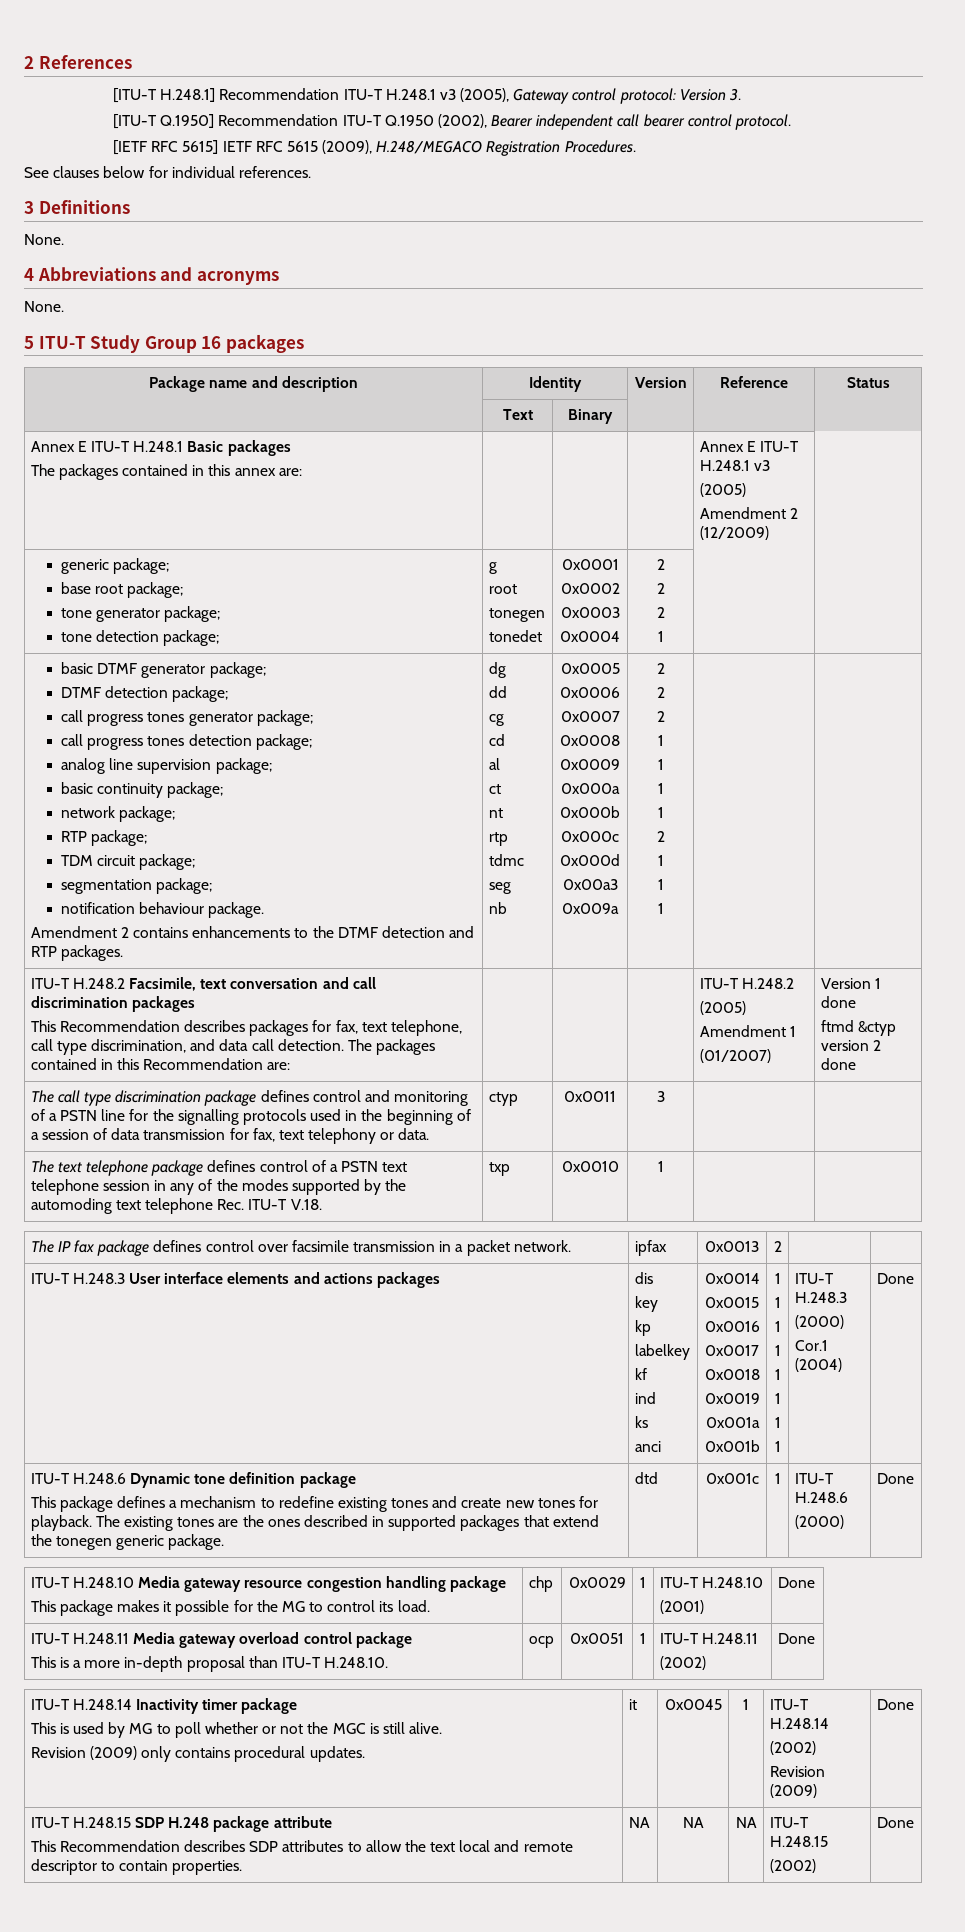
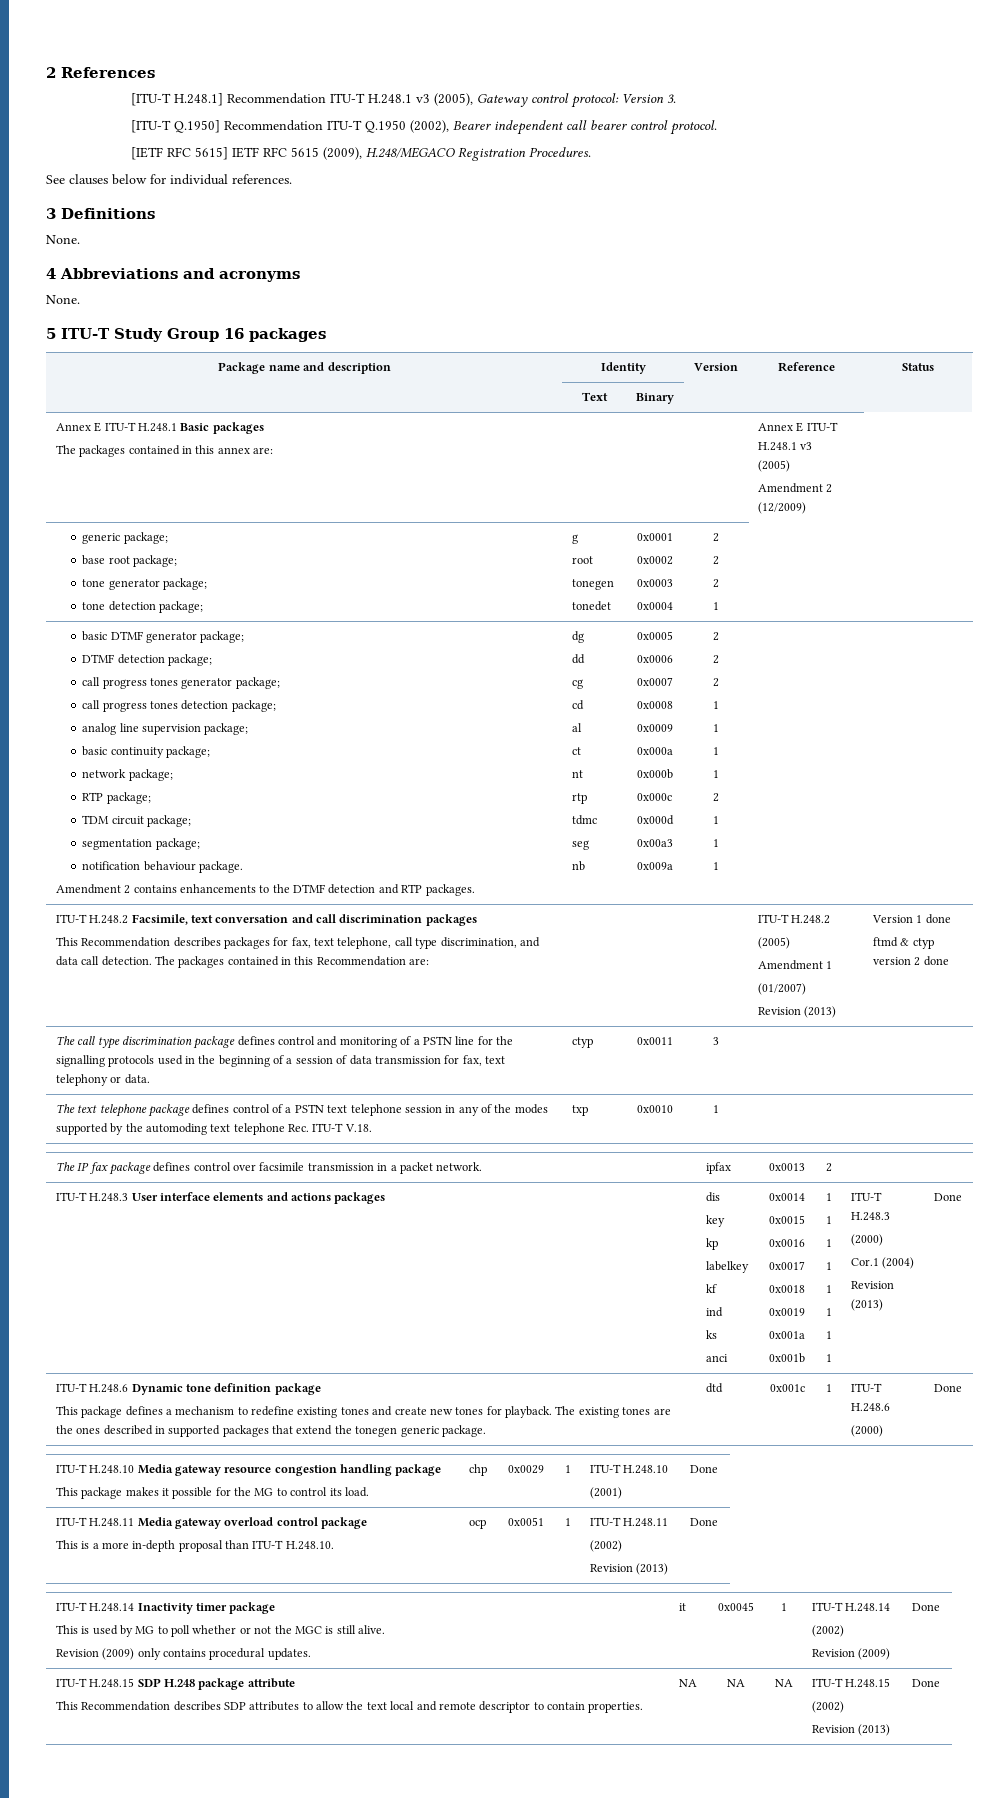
  (01/2007)
+ Revision (2013)
- ftmd &ctyp version 2 done
+ ftmd & ctyp version 2 done
  ITU-T H.248.3 User interface elements and actions packages | dis
  key
  kp
  labelkey
  kf
  ind
  ks
  anci | 0x0014
  0x0015
  0x0016
  0x0017
  0x0018
  0x0019
  0x001a
  0x001b | 1
  1
  1
  1
  1
  1
  1
  1 | ITU-T H.248.3
  (2000)
- Cor.1 (2004) | Done
+ Cor.1 (2004)
+ Revision (2013) | Done
  ITU-T H.248.11 Media gateway overload control package
  This is a more in-depth proposal than ITU-T H.248.10. | ocp | 0x0051 | 1 | ITU-T H.248.11
- (2002) | Done
+ (2002)
+ Revision (2013) | Done
  ITU-T H.248.15 SDP H.248 package attribute
  This Recommendation describes SDP attributes to allow the text local and remote descriptor to contain properties. | NA | NA | NA | ITU-T H.248.15
- (2002) | Done
+ (2002)
+ Revision (2013) | Done

